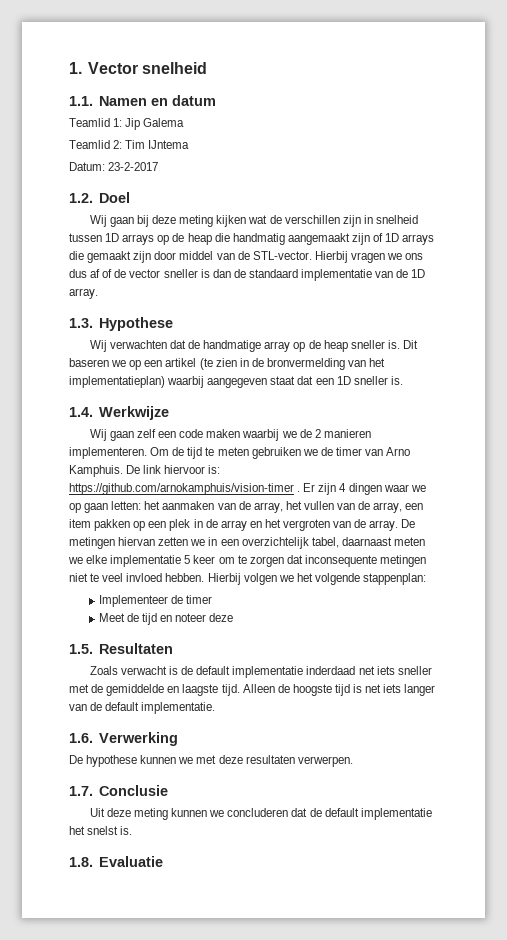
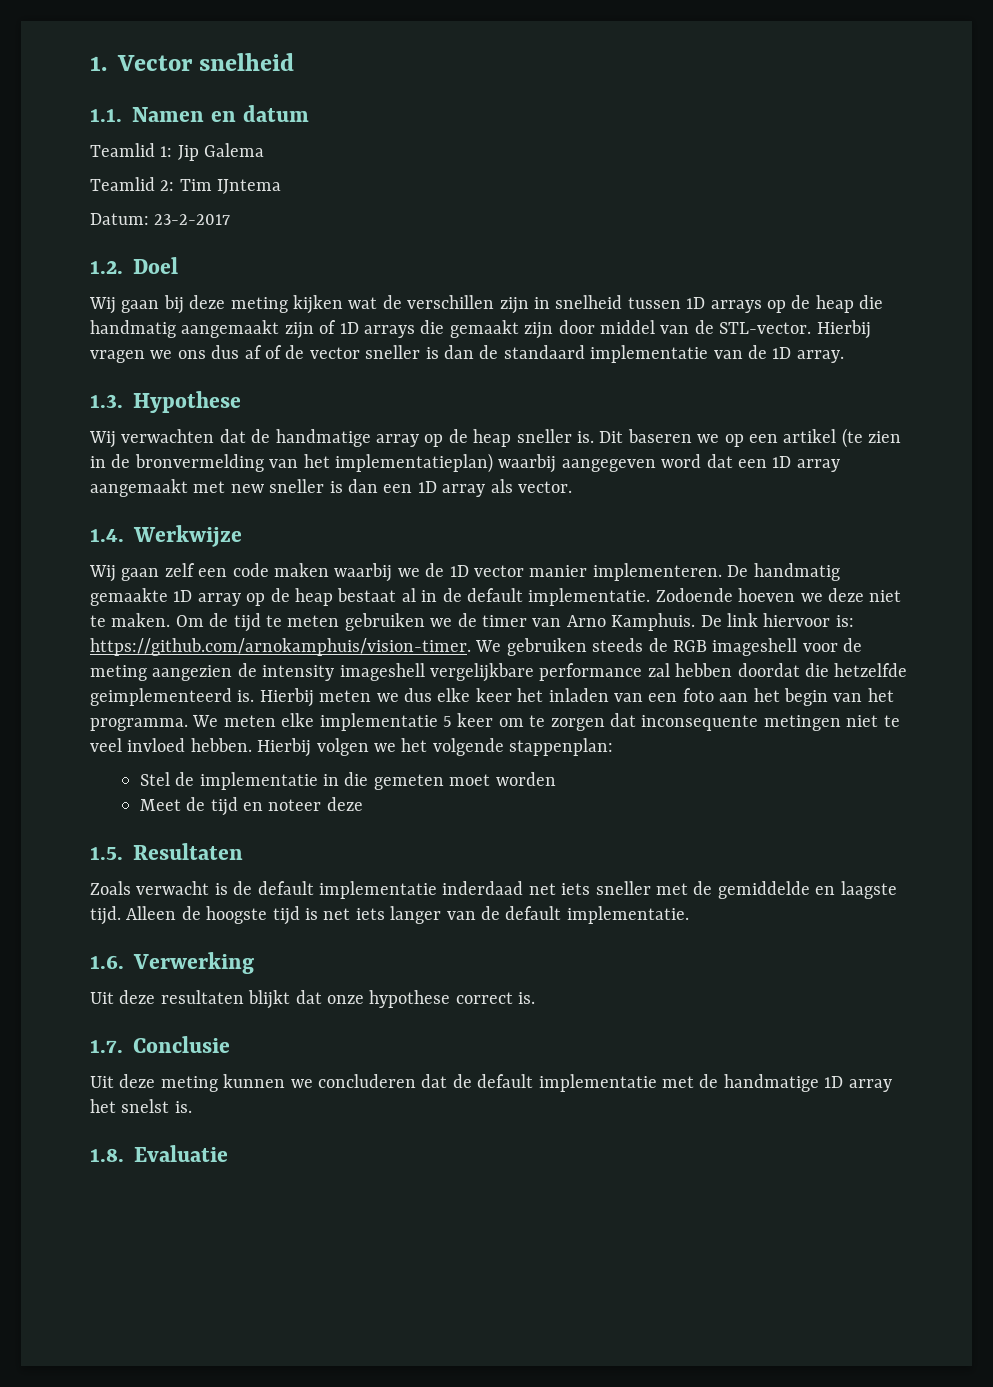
- Dit baseren we op een artikel (te zien in de bronvermelding van het implementatieplan) waarbij aangegeven staat dat een 1D sneller is.
+ Dit baseren we op een artikel (te zien in de bronvermelding van het implementatieplan) waarbij aangegeven word dat een 1D array aangemaakt met new sneller is dan een 1D array als vector.
- Wij gaan zelf een code maken waarbij we de 2 manieren implementeren.
+ Wij gaan zelf een code maken waarbij we de 1D vector manier implementeren. De handmatig gemaakte 1D array op de heap bestaat al in de default implementatie. Zodoende hoeven we deze niet te maken.
- De link hiervoor is: https://github.com/arnokamphuis/vision-timer . Er zijn 4 dingen waar we op gaan letten: het aanmaken van de array, het vullen van de array, een item pakken op een plek in de array en het vergroten van de array. De metingen hiervan zetten we in een overzichtelijk tabel, daarnaast meten we elke implementatie 5 keer om te zorgen dat inconsequente metingen niet te veel invloed hebben.
+ De link hiervoor is: https://github.com/arnokamphuis/vision-timer. We gebruiken steeds de RGB imageshell voor de meting aangezien de intensity imageshell vergelijkbare performance zal hebben doordat die hetzelfde geimplementeerd is. Hierbij meten we dus elke keer het inladen van een foto aan het begin van het programma. We meten elke implementatie 5 keer om te zorgen dat inconsequente metingen niet te veel invloed hebben.
- Implementeer de timer
+ Stel de implementatie in die gemeten moet worden
- De hypothese kunnen we met deze resultaten verwerpen.
+ Uit deze resultaten blijkt dat onze hypothese correct is.
- Uit deze meting kunnen we concluderen dat de default implementatie het snelst is.
+ Uit deze meting kunnen we concluderen dat de default implementatie met de handmatige 1D array het snelst is.

